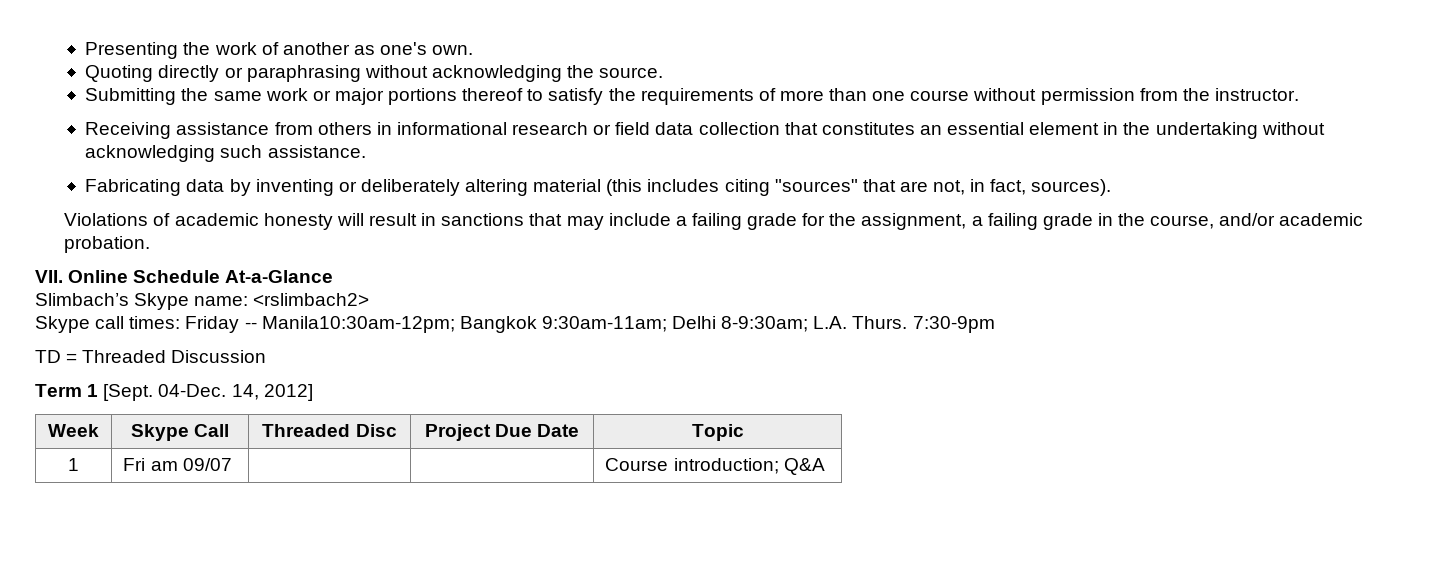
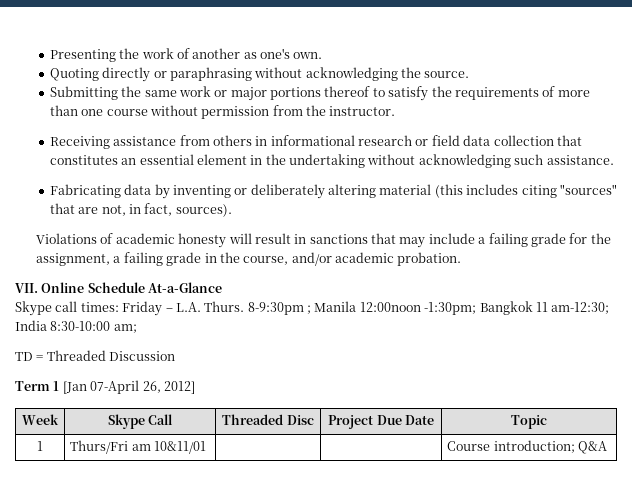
- Slimbach’s Skype name: <rslimbach2>
- Skype call times: Friday -- Manila10:30am-12pm; Bangkok 9:30am-11am; Delhi 8-9:30am; L.A. Thurs. 7:30-9pm
+ Skype call times: Friday – L.A. Thurs. 8-9:30pm ; Manila 12:00noon -1:30pm; Bangkok 11 am-12:30; India 8:30-10:00 am;
- Term 1 [Sept. 04-Dec. 14, 2012]
+ Term 1 [Jan 07-April 26, 2012]
- 1 | Fri am 09/07 | | | Course introduction; Q&A
+ 1 | Thurs/Fri am 10&11/01 | | | Course introduction; Q&A

